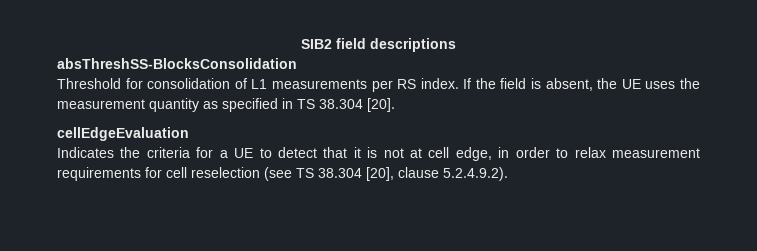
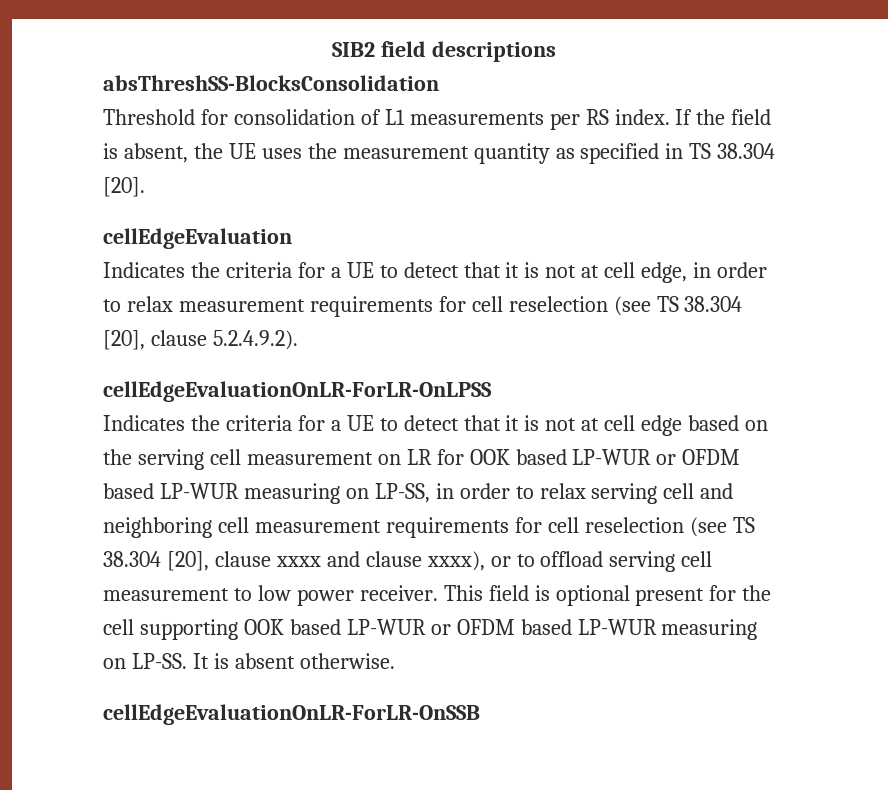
+ cellEdgeEvaluationOnLR-ForLR-OnLPSS
+ Indicates the criteria for a UE to detect that it is not at cell edge based on the serving cell measurement on LR for OOK based LP-WUR or OFDM based LP-WUR measuring on LP-SS, in order to relax serving cell and neighboring cell measurement requirements for cell reselection (see TS 38.304 [20], clause xxxx and clause xxxx), or to offload serving cell measurement to low power receiver. This field is optional present for the cell supporting OOK based LP-WUR or OFDM based LP-WUR measuring on LP-SS. It is absent otherwise.
+ cellEdgeEvaluationOnLR-ForLR-OnSSB

